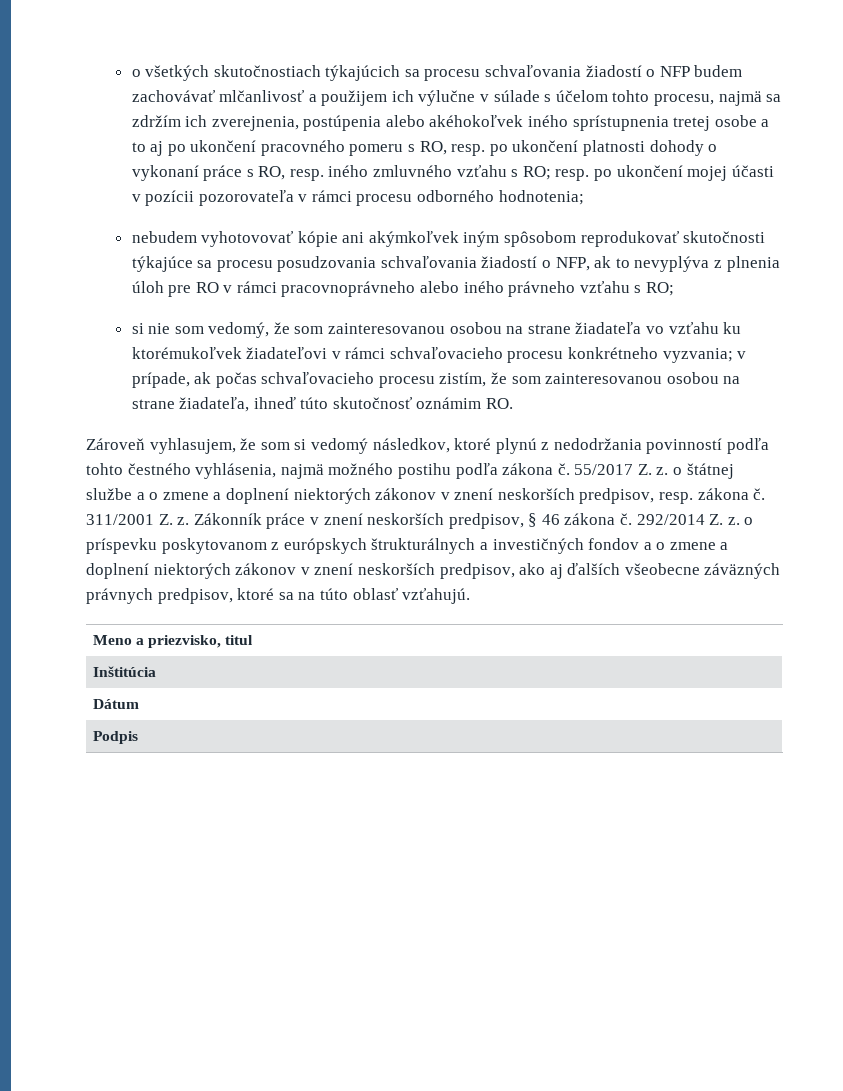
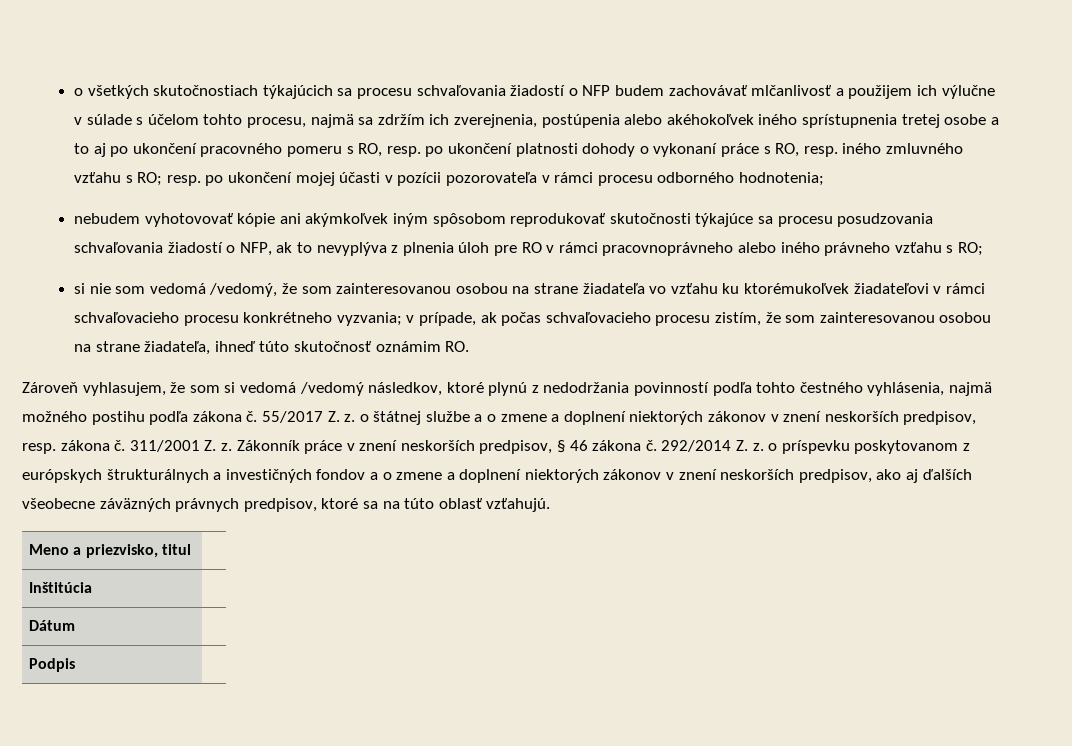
- si nie som vedomý, že som zainteresovanou osobou na strane žiadateľa vo vzťahu ku ktorémukoľvek žiadateľovi v rámci schvaľovacieho procesu konkrétneho vyzvania; v prípade, ak počas schvaľovacieho procesu zistím, že som zainteresovanou osobou na strane žiadateľa, ihneď túto skutočnosť oznámim RO.
+ si nie som vedomá /vedomý, že som zainteresovanou osobou na strane žiadateľa vo vzťahu ku ktorémukoľvek žiadateľovi v rámci schvaľovacieho procesu konkrétneho vyzvania; v prípade, ak počas schvaľovacieho procesu zistím, že som zainteresovanou osobou na strane žiadateľa, ihneď túto skutočnosť oznámim RO.
- Zároveň vyhlasujem, že som si vedomý následkov, ktoré plynú z nedodržania povinností podľa tohto čestného vyhlásenia, najmä možného postihu podľa zákona č.
+ Zároveň vyhlasujem, že som si vedomá /vedomý následkov, ktoré plynú z nedodržania povinností podľa tohto čestného vyhlásenia, najmä možného postihu podľa zákona č.

